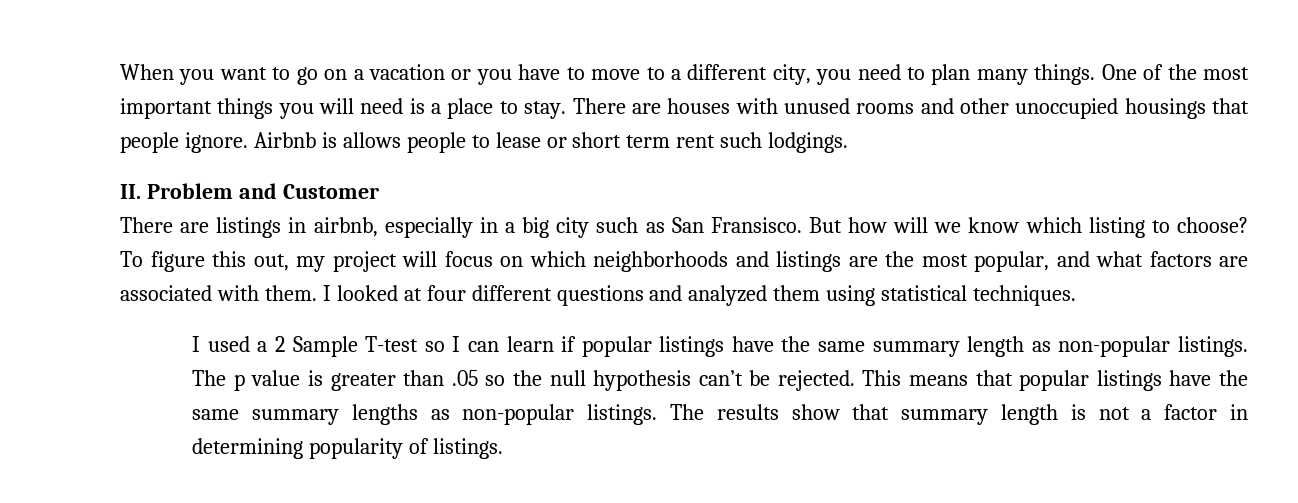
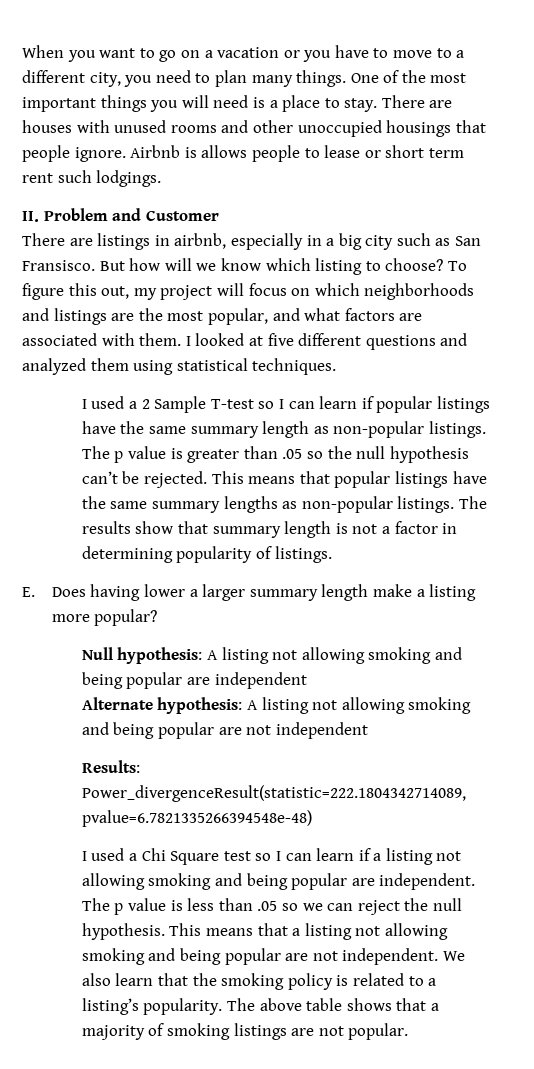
- I looked at four different questions and analyzed them using statistical techniques.
+ I looked at five different questions and analyzed them using statistical techniques.
+ E. Does having lower a larger summary length make a listing more popular?
+ Null hypothesis: A listing not allowing smoking and being popular are independent
+ Alternate hypothesis: A listing not allowing smoking and being popular are not independent
+ Results: Power_divergenceResult(statistic=222.1804342714089, pvalue=6.7821335266394548e-48)
+ I used a Chi Square test so I can learn if a listing not allowing smoking and being popular are independent. The p value is less than .05 so we can reject the null hypothesis. This means that a listing not allowing smoking and being popular are not independent. We also learn that the smoking policy is related to a listing’s popularity. The above table shows that a majority of smoking listings are not popular.

